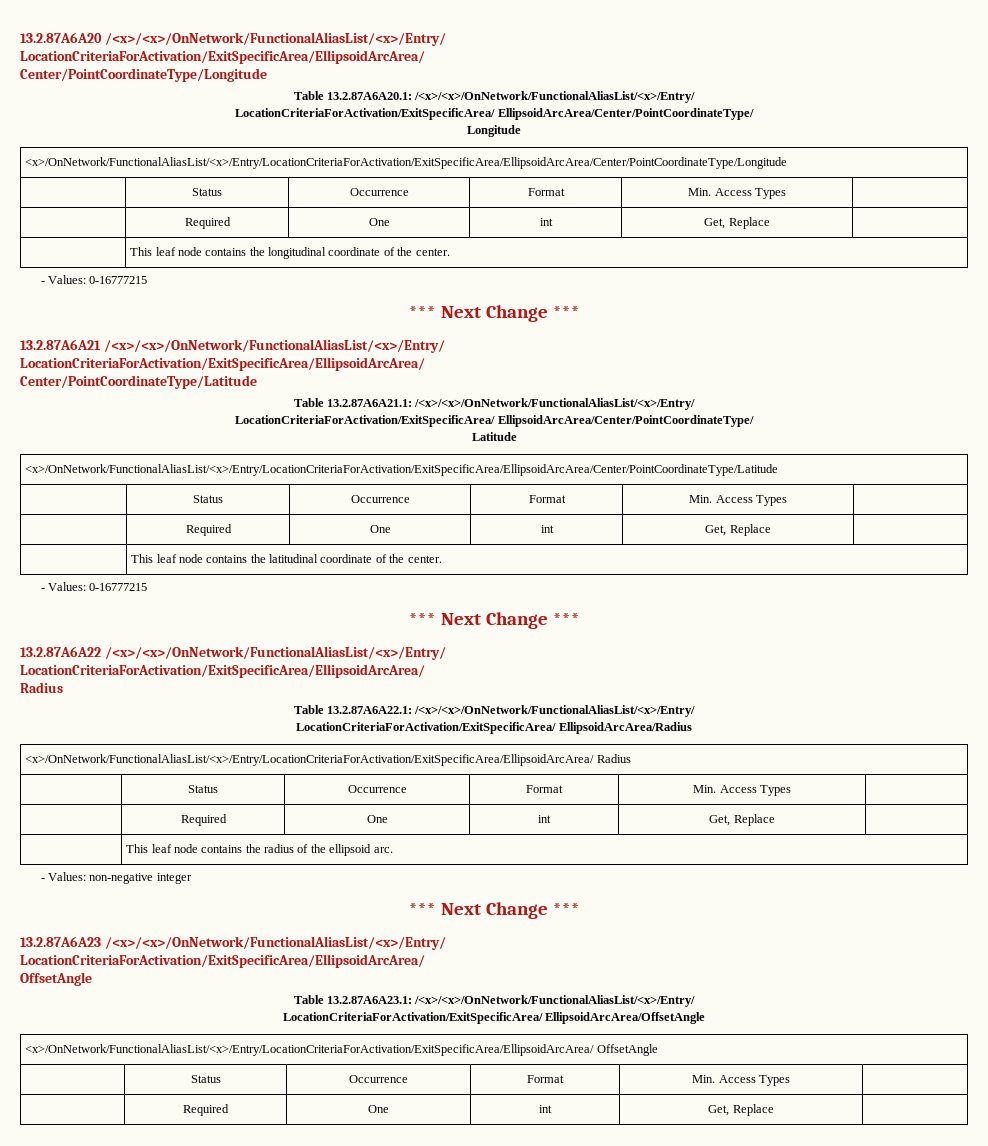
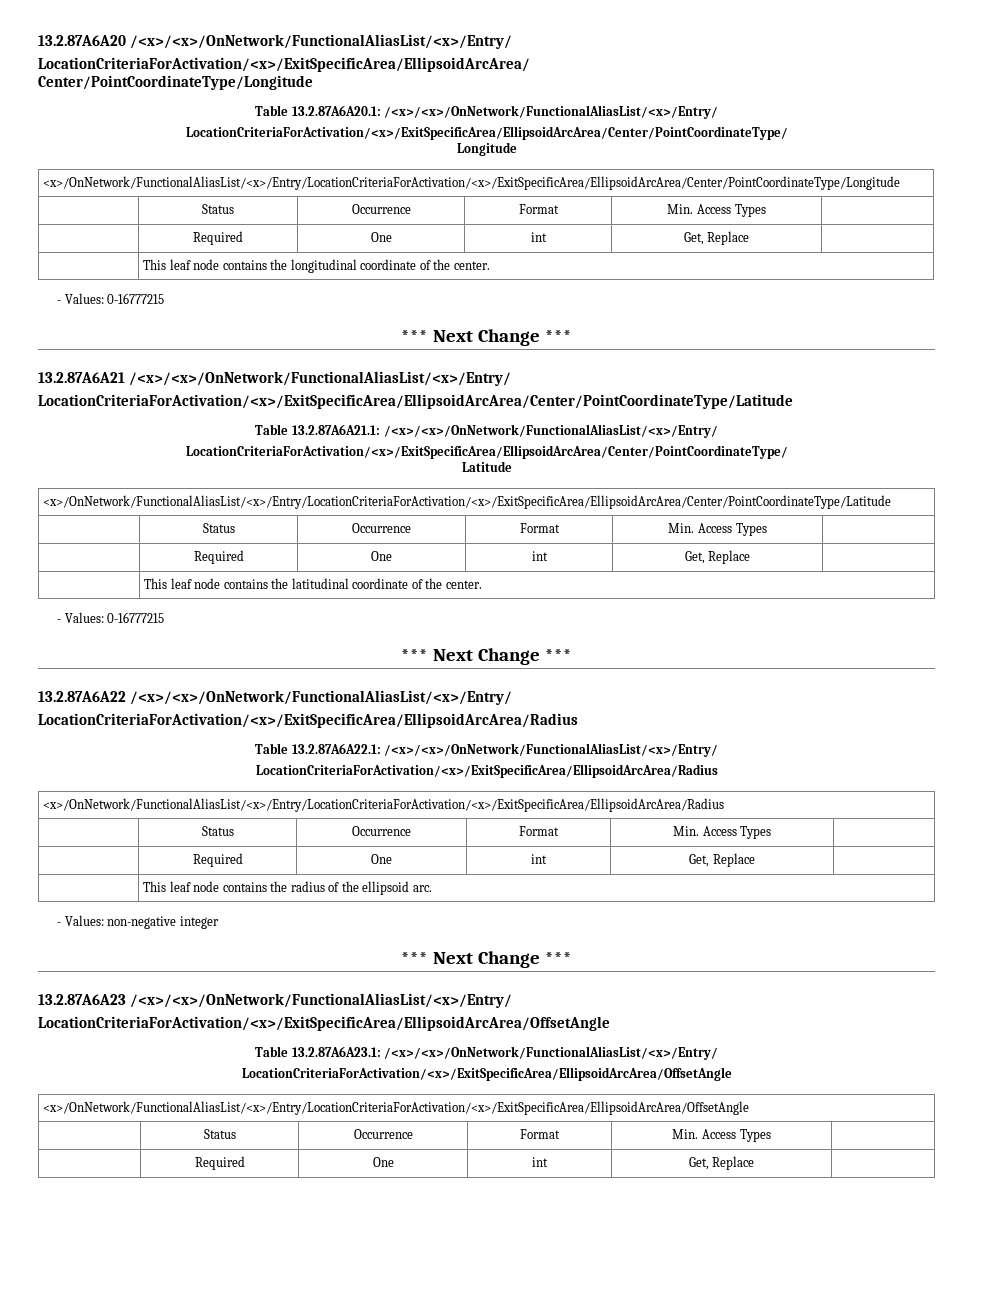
  13.2.87A6A20 /<x>/<x>/OnNetwork/FunctionalAliasList/<x>/Entry/
- LocationCriteriaForActivation/ExitSpecificArea/EllipsoidArcArea/
+ LocationCriteriaForActivation/<x>/ExitSpecificArea/EllipsoidArcArea/
  Table 13.2.87A6A20.1: /<x>/<x>/OnNetwork/FunctionalAliasList/<x>/Entry/
- LocationCriteriaForActivation/ExitSpecificArea/ EllipsoidArcArea/Center/PointCoordinateType/
+ LocationCriteriaForActivation/<x>/ExitSpecificArea/EllipsoidArcArea/Center/PointCoordinateType/
- <x>/OnNetwork/FunctionalAliasList/<x>/Entry/LocationCriteriaForActivation/ExitSpecificArea/EllipsoidArcArea/Center/PointCoordinateType/Longitude
+ <x>/OnNetwork/FunctionalAliasList/<x>/Entry/LocationCriteriaForActivation/<x>/ExitSpecificArea/EllipsoidArcArea/Center/PointCoordinateType/Longitude
  13.2.87A6A21 /<x>/<x>/OnNetwork/FunctionalAliasList/<x>/Entry/
- LocationCriteriaForActivation/ExitSpecificArea/EllipsoidArcArea/
- Center/PointCoordinateType/Latitude
+ LocationCriteriaForActivation/<x>/ExitSpecificArea/EllipsoidArcArea/Center/PointCoordinateType/Latitude
  Table 13.2.87A6A21.1: /<x>/<x>/OnNetwork/FunctionalAliasList/<x>/Entry/
- LocationCriteriaForActivation/ExitSpecificArea/ EllipsoidArcArea/Center/PointCoordinateType/
+ LocationCriteriaForActivation/<x>/ExitSpecificArea/EllipsoidArcArea/Center/PointCoordinateType/
- <x>/OnNetwork/FunctionalAliasList/<x>/Entry/LocationCriteriaForActivation/ExitSpecificArea/EllipsoidArcArea/Center/PointCoordinateType/Latitude
+ <x>/OnNetwork/FunctionalAliasList/<x>/Entry/LocationCriteriaForActivation/<x>/ExitSpecificArea/EllipsoidArcArea/Center/PointCoordinateType/Latitude
  13.2.87A6A22 /<x>/<x>/OnNetwork/FunctionalAliasList/<x>/Entry/
- LocationCriteriaForActivation/ExitSpecificArea/EllipsoidArcArea/
- Radius
+ LocationCriteriaForActivation/<x>/ExitSpecificArea/EllipsoidArcArea/Radius
  Table 13.2.87A6A22.1: /<x>/<x>/OnNetwork/FunctionalAliasList/<x>/Entry/
- LocationCriteriaForActivation/ExitSpecificArea/ EllipsoidArcArea/Radius
- <x>/OnNetwork/FunctionalAliasList/<x>/Entry/LocationCriteriaForActivation/ExitSpecificArea/EllipsoidArcArea/ Radius
+ LocationCriteriaForActivation/<x>/ExitSpecificArea/EllipsoidArcArea/Radius
+ <x>/OnNetwork/FunctionalAliasList/<x>/Entry/LocationCriteriaForActivation/<x>/ExitSpecificArea/EllipsoidArcArea/Radius
  13.2.87A6A23 /<x>/<x>/OnNetwork/FunctionalAliasList/<x>/Entry/
- LocationCriteriaForActivation/ExitSpecificArea/EllipsoidArcArea/
- OffsetAngle
+ LocationCriteriaForActivation/<x>/ExitSpecificArea/EllipsoidArcArea/OffsetAngle
  Table 13.2.87A6A23.1: /<x>/<x>/OnNetwork/FunctionalAliasList/<x>/Entry/
- LocationCriteriaForActivation/ExitSpecificArea/ EllipsoidArcArea/OffsetAngle
- <x>/OnNetwork/FunctionalAliasList/<x>/Entry/LocationCriteriaForActivation/ExitSpecificArea/EllipsoidArcArea/ OffsetAngle
+ LocationCriteriaForActivation/<x>/ExitSpecificArea/EllipsoidArcArea/OffsetAngle
+ <x>/OnNetwork/FunctionalAliasList/<x>/Entry/LocationCriteriaForActivation/<x>/ExitSpecificArea/EllipsoidArcArea/OffsetAngle

